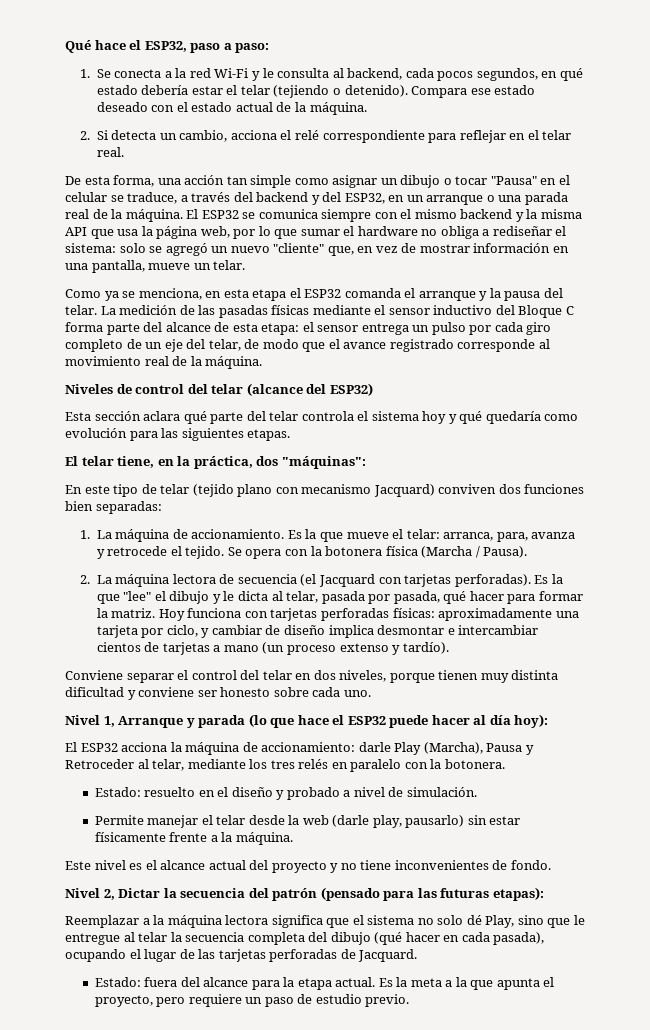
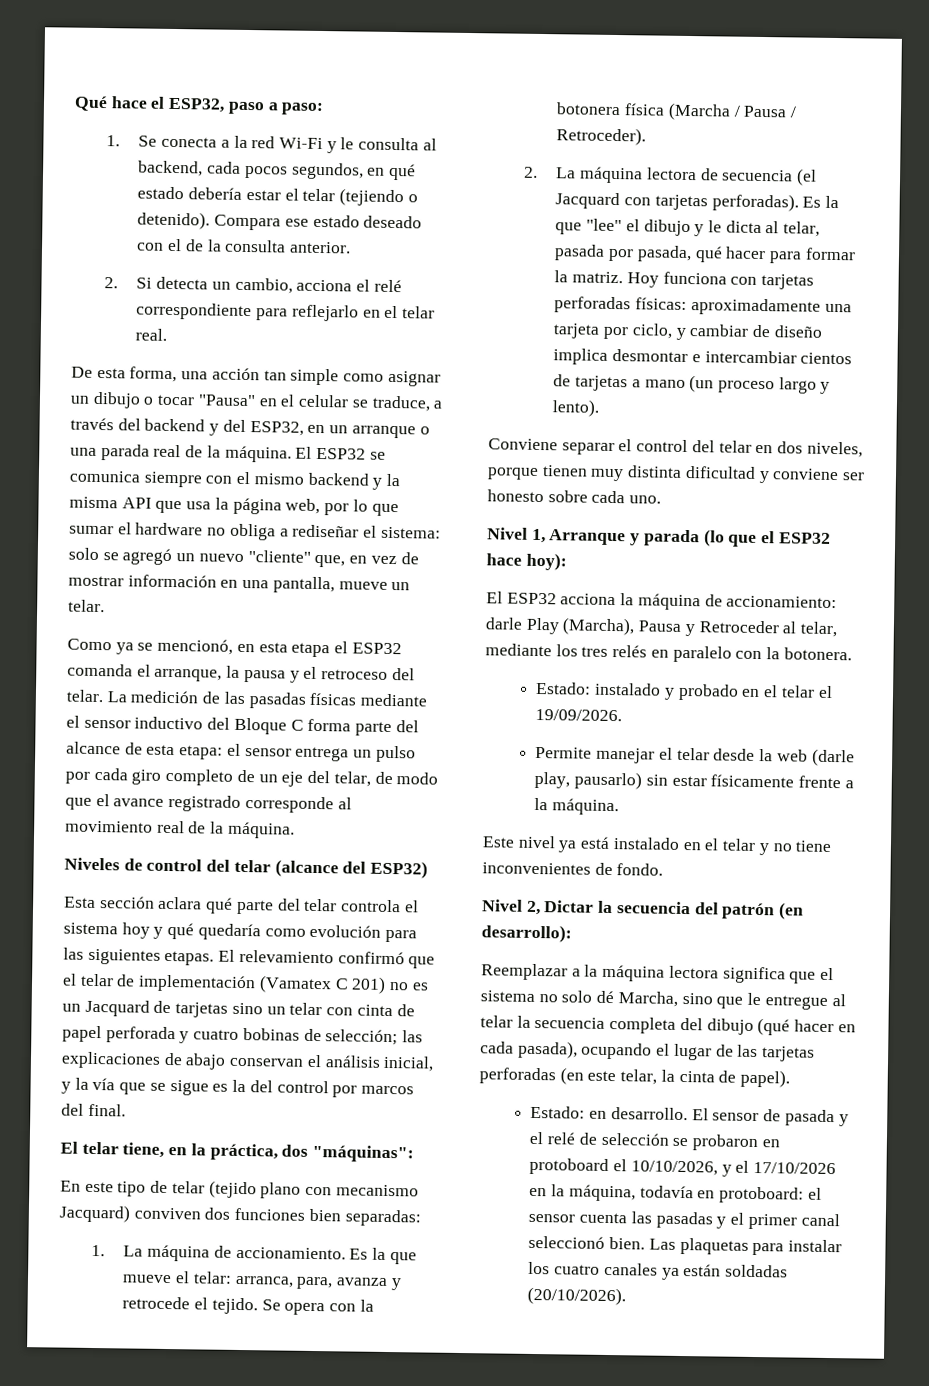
- Compara ese estado deseado con el estado actual de la máquina.
+ Compara ese estado deseado con el de la consulta anterior.
- 2. Si detecta un cambio, acciona el relé correspondiente para reflejar en el telar real.
+ 2. Si detecta un cambio, acciona el relé correspondiente para reflejarlo en el telar real.
- Como ya se menciona, en esta etapa el ESP32 comanda el arranque y la pausa del telar.
+ Como ya se mencionó, en esta etapa el ESP32 comanda el arranque, la pausa y el retroceso del telar.
+ El relevamiento confirmó que el telar de implementación (Vamatex C 201) no es un Jacquard de tarjetas sino un telar con cinta de papel perforada y cuatro bobinas de selección; las explicaciones de abajo conservan el análisis inicial, y la vía que se sigue es la del control por marcos del final.
- Se opera con la botonera física (Marcha / Pausa).
+ Se opera con la botonera física (Marcha / Pausa / Retroceder).
- Hoy funciona con tarjetas perforadas físicas: aproximadamente una tarjeta por ciclo, y cambiar de diseño implica desmontar e intercambiar cientos de tarjetas a mano (un proceso extenso y tardío).
+ Hoy funciona con tarjetas perforadas físicas: aproximadamente una tarjeta por ciclo, y cambiar de diseño implica desmontar e intercambiar cientos de tarjetas a mano (un proceso largo y lento).
- Nivel 1, Arranque y parada (lo que hace el ESP32 puede hacer al día hoy):
+ Nivel 1, Arranque y parada (lo que el ESP32 hace hoy):
- Estado: resuelto en el diseño y probado a nivel de simulación.
+ Estado: instalado y probado en el telar el 19/09/2026.
- Este nivel es el alcance actual del proyecto y no tiene inconvenientes de fondo.
+ Este nivel ya está instalado en el telar y no tiene inconvenientes de fondo.
- Nivel 2, Dictar la secuencia del patrón (pensado para las futuras etapas):
+ Nivel 2, Dictar la secuencia del patrón (en desarrollo):
- Reemplazar a la máquina lectora significa que el sistema no solo dé Play, sino que le entregue al telar la secuencia completa del dibujo (qué hacer en cada pasada), ocupando el lugar de las tarjetas perforadas de Jacquard.
- Estado: fuera del alcance para la etapa actual. Es la meta a la que apunta el proyecto, pero requiere un paso de estudio previo.
+ Reemplazar a la máquina lectora significa que el sistema no solo dé Marcha, sino que le entregue al telar la secuencia completa del dibujo (qué hacer en cada pasada), ocupando el lugar de las tarjetas perforadas (en este telar, la cinta de papel).
+ Estado: en desarrollo. El sensor de pasada y el relé de selección se probaron en protoboard el 10/10/2026, y el 17/10/2026 en la máquina, todavía en protoboard: el sensor cuenta las pasadas y el primer canal seleccionó bien. Las plaquetas para instalar los cuatro canales ya están soldadas (20/10/2026).

